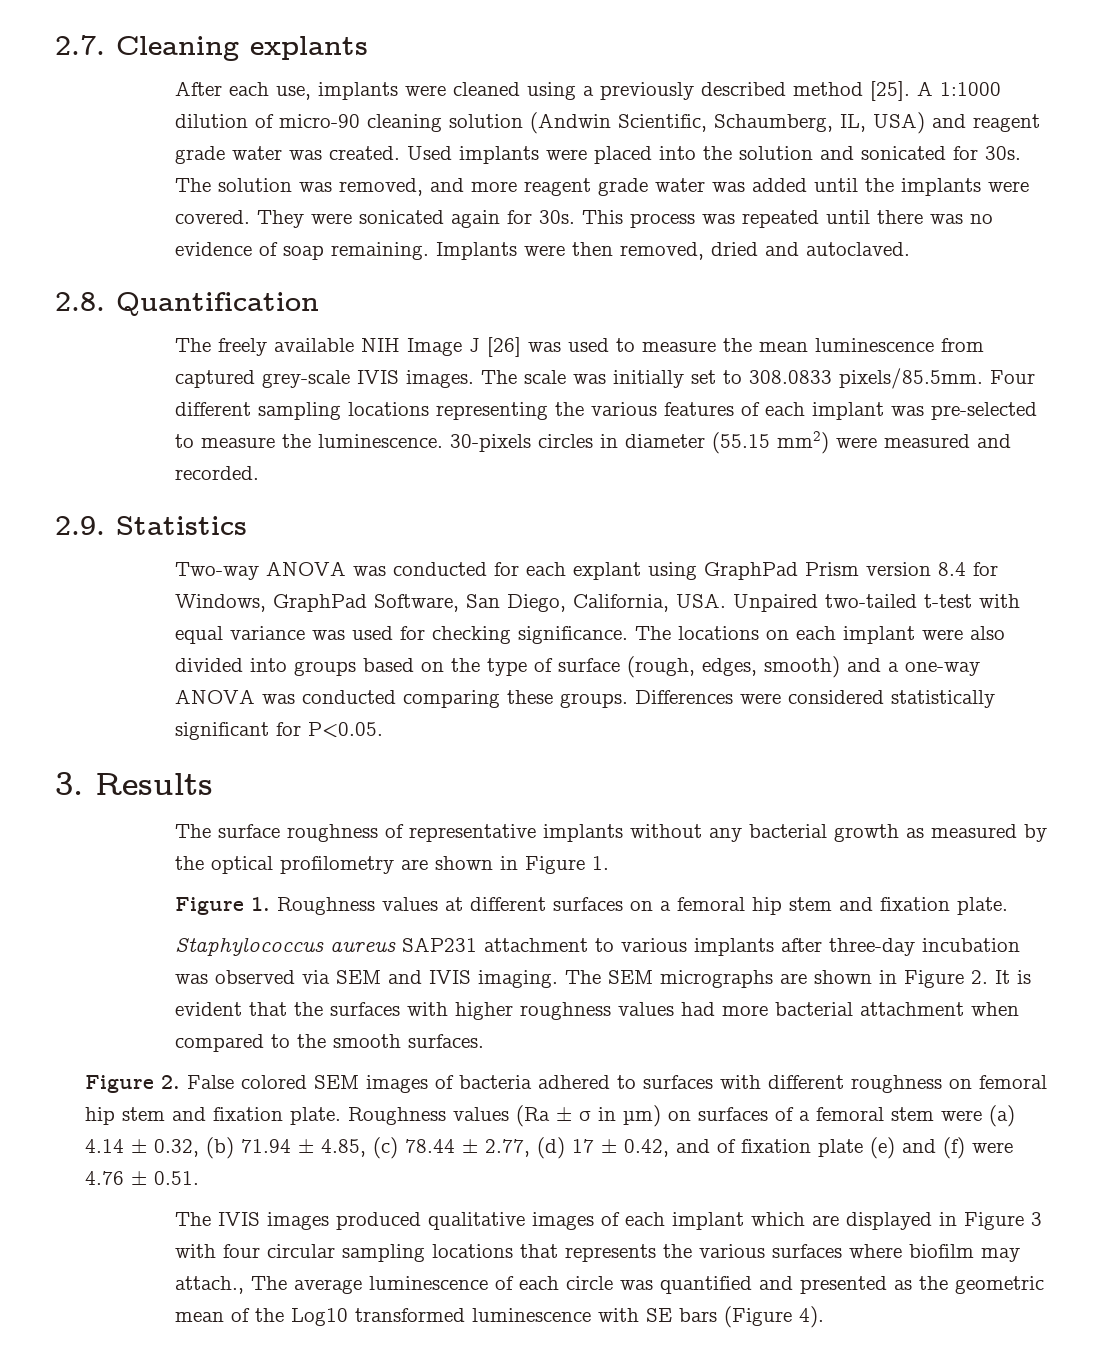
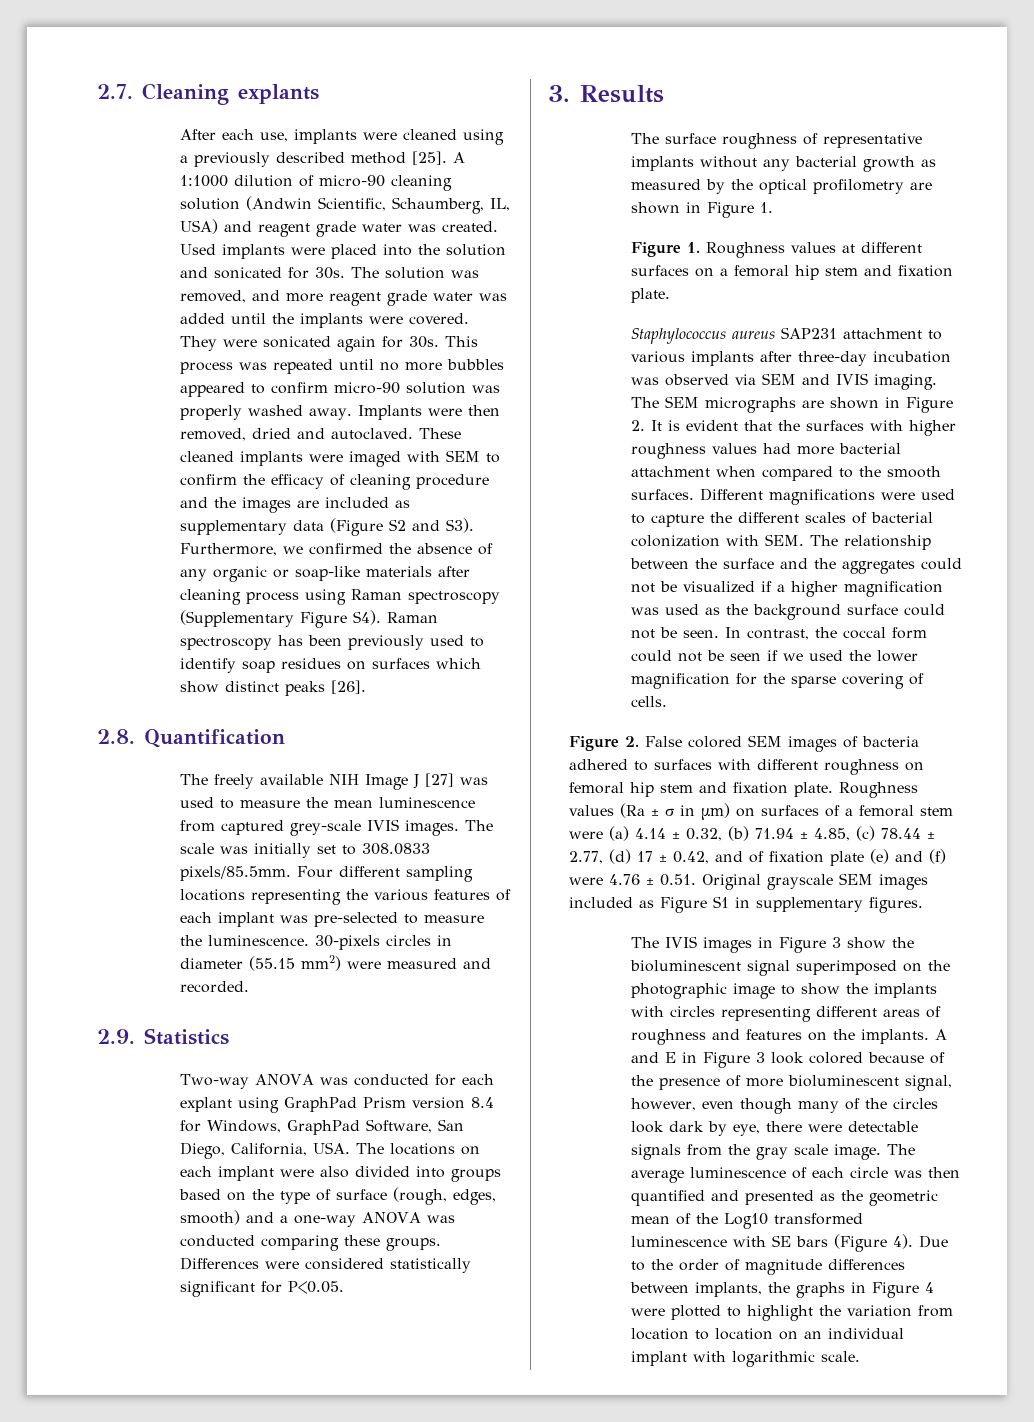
- This process was repeated until there was no evidence of soap remaining.
+ This process was repeated until no more bubbles appeared to confirm micro-90 solution was properly washed away.
+ These cleaned implants were imaged with SEM to confirm the efficacy of cleaning procedure and the images are included as supplementary data (Figure S2 and S3). Furthermore, we confirmed the absence of any organic or soap-like materials after cleaning process using Raman spectroscopy (Supplementary Figure S4). Raman spectroscopy has been previously used to identify soap residues on surfaces which show distinct peaks [26].
- The freely available NIH Image J [26] was used to measure the mean luminescence from captured grey-scale IVIS images.
+ The freely available NIH Image J [27] was used to measure the mean luminescence from captured grey-scale IVIS images.
- Two-way ANOVA was conducted for each explant using GraphPad Prism version 8.4 for Windows, GraphPad Software, San Diego, California, USA. Unpaired two-tailed t-test with equal variance was used for checking significance. The locations on each implant were also divided into groups based on the type of surface (rough, edges, smooth) and a one-way ANOVA was conducted comparing these groups.
+ Two-way ANOVA was conducted for each explant using GraphPad Prism version 8.4 for Windows, GraphPad Software, San Diego, California, USA. The locations on each implant were also divided into groups based on the type of surface (rough, edges, smooth) and a one-way ANOVA was conducted comparing these groups.
+ Different magnifications were used to capture the different scales of bacterial colonization with SEM. The relationship between the surface and the aggregates could not be visualized if a higher magnification was used as the background surface could not be seen. In contrast, the coccal form could not be seen if we used the lower magnification for the sparse covering of cells.
- Roughness values (Ra ± σ in µm) on surfaces of a femoral stem were (a) 4.14 ± 0.32, (b) 71.94 ± 4.85, (c) 78.44 ± 2.77, (d) 17 ± 0.42, and of fixation plate (e) and (f) were 4.76 ± 0.51.
- The IVIS images produced qualitative images of each implant which are displayed in Figure 3 with four circular sampling locations that represents the various surfaces where biofilm may attach., The average luminescence of each circle was quantified and presented as the geometric mean of the Log10 transformed luminescence with SE bars (Figure 4).
+ Roughness values (Ra ± σ in µm) on surfaces of a femoral stem were (a) 4.14 ± 0.32, (b) 71.94 ± 4.85, (c) 78.44 ± 2.77, (d) 17 ± 0.42, and of fixation plate (e) and (f) were 4.76 ± 0.51. Original grayscale SEM images included as Figure S1 in supplementary figures.
+ The IVIS images in Figure 3 show the bioluminescent signal superimposed on the photographic image to show the implants with circles representing different areas of roughness and features on the implants. A and E in Figure 3 look colored because of the presence of more bioluminescent signal, however, even though many of the circles look dark by eye, there were detectable signals from the gray scale image. The average luminescence of each circle was then quantified and presented as the geometric mean of the Log10 transformed luminescence with SE bars (Figure 4).
+ Due to the order of magnitude differences between implants, the graphs in Figure 4 were plotted to highlight the variation from location to location on an individual implant with logarithmic scale.

